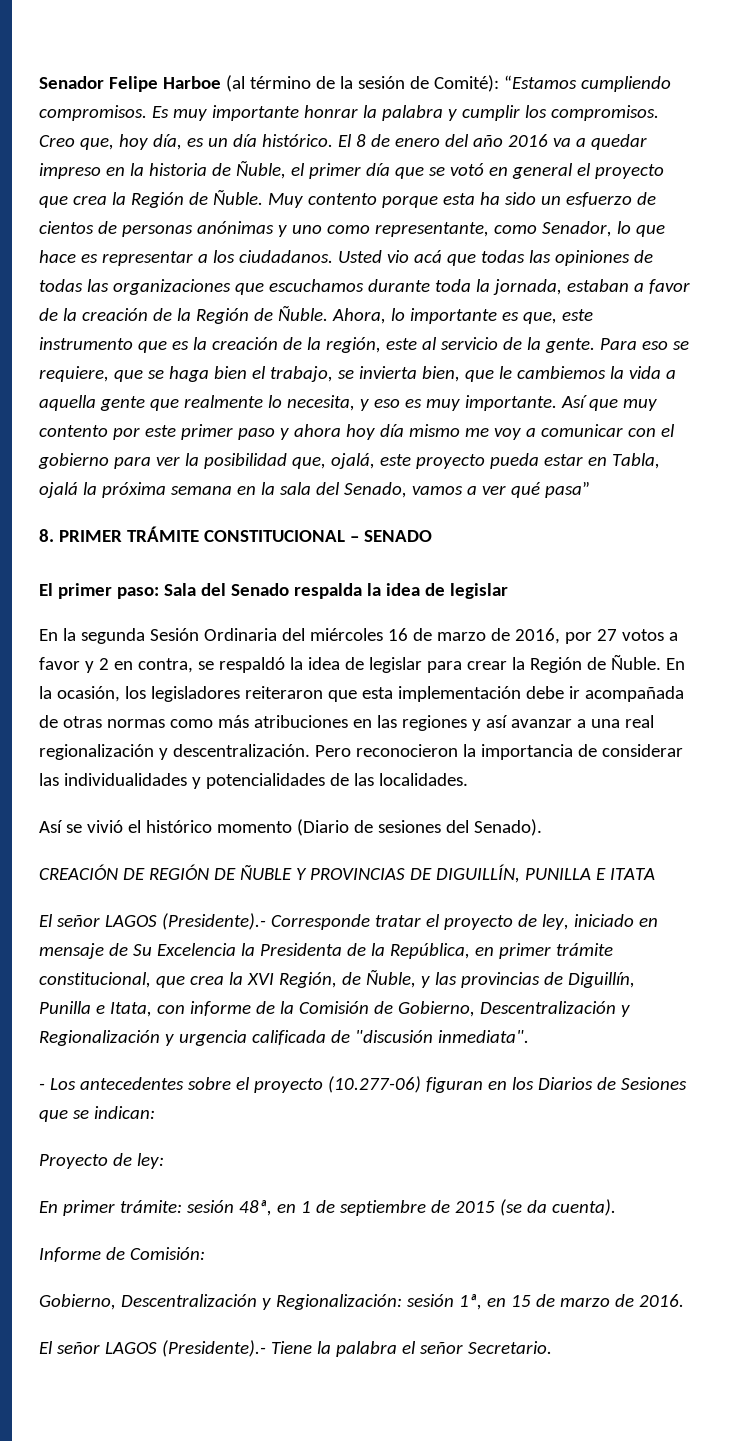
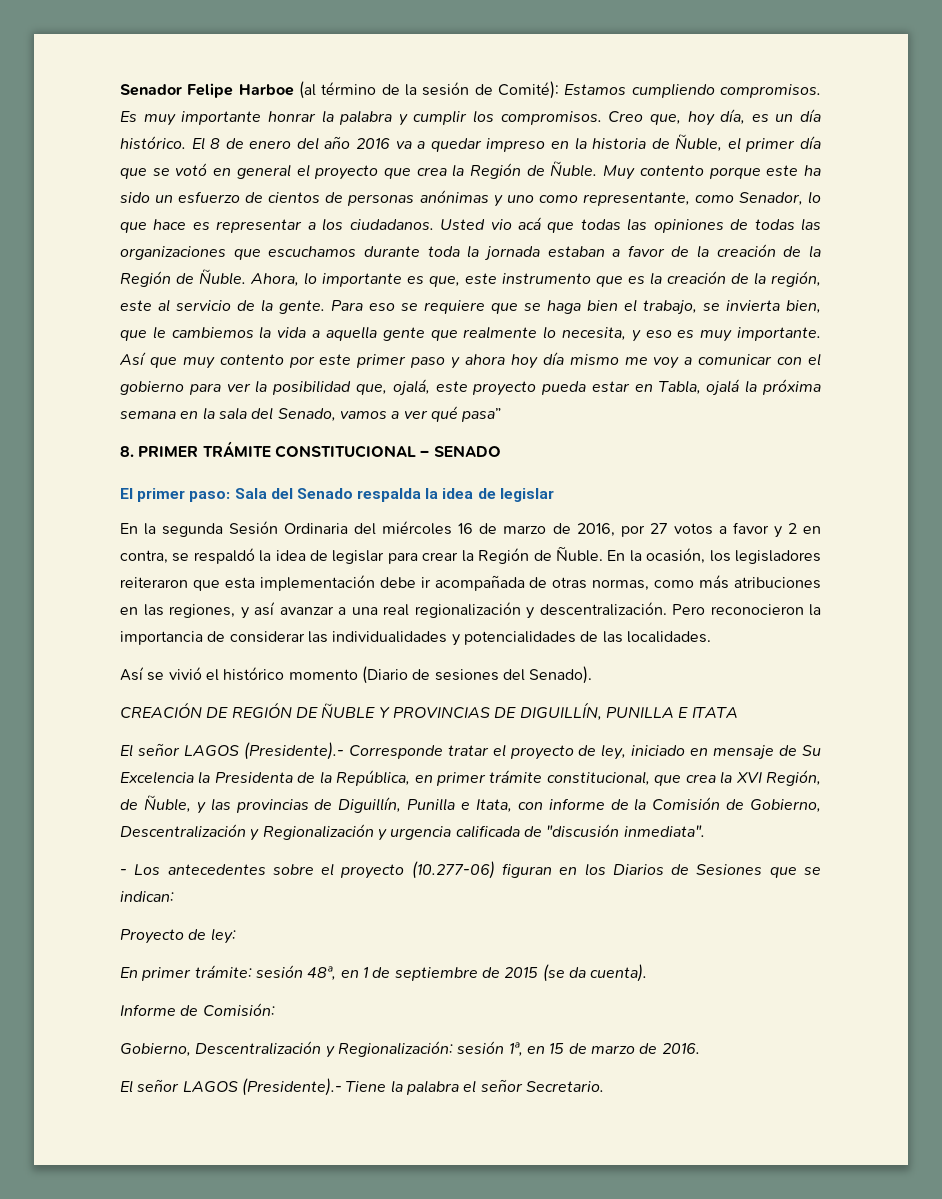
- Senador Felipe Harboe (al término de la sesión de Comité): “Estamos cumpliendo compromisos.
+ Senador Felipe Harboe (al término de la sesión de Comité): Estamos cumpliendo compromisos.
- Muy contento porque esta ha sido un esfuerzo de cientos de personas anónimas y uno como representante, como Senador, lo que hace es representar a los ciudadanos.
+ Muy contento porque este ha sido un esfuerzo de cientos de personas anónimas y uno como representante, como Senador, lo que hace es representar a los ciudadanos.
- Usted vio acá que todas las opiniones de todas las organizaciones que escuchamos durante toda la jornada, estaban a favor de la creación de la Región de Ñuble.
+ Usted vio acá que todas las opiniones de todas las organizaciones que escuchamos durante toda la jornada estaban a favor de la creación de la Región de Ñuble.
- Para eso se requiere, que se haga bien el trabajo, se invierta bien, que le cambiemos la vida a aquella gente que realmente lo necesita, y eso es muy importante.
+ Para eso se requiere que se haga bien el trabajo, se invierta bien, que le cambiemos la vida a aquella gente que realmente lo necesita, y eso es muy importante.
- En la ocasión, los legisladores reiteraron que esta implementación debe ir acompañada de otras normas como más atribuciones en las regiones y así avanzar a una real regionalización y descentralización.
+ En la ocasión, los legisladores reiteraron que esta implementación debe ir acompañada de otras normas, como más atribuciones en las regiones, y así avanzar a una real regionalización y descentralización.

